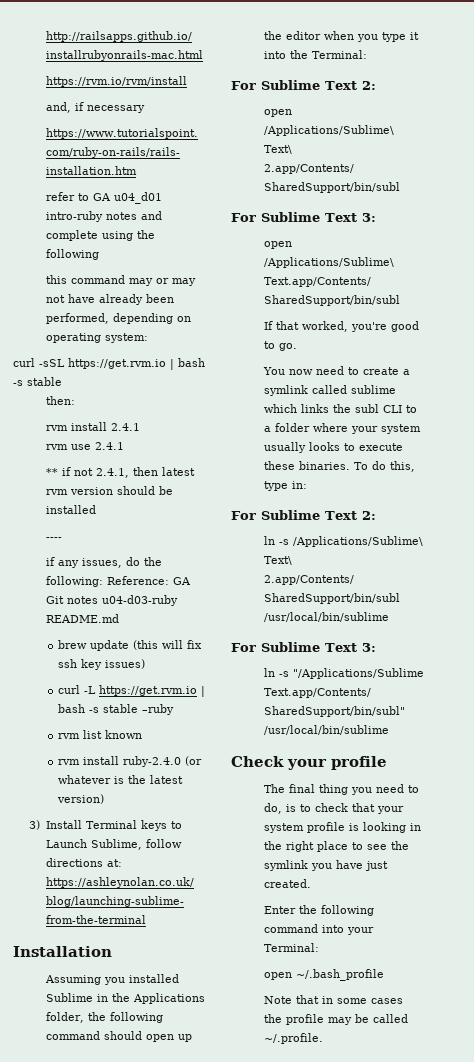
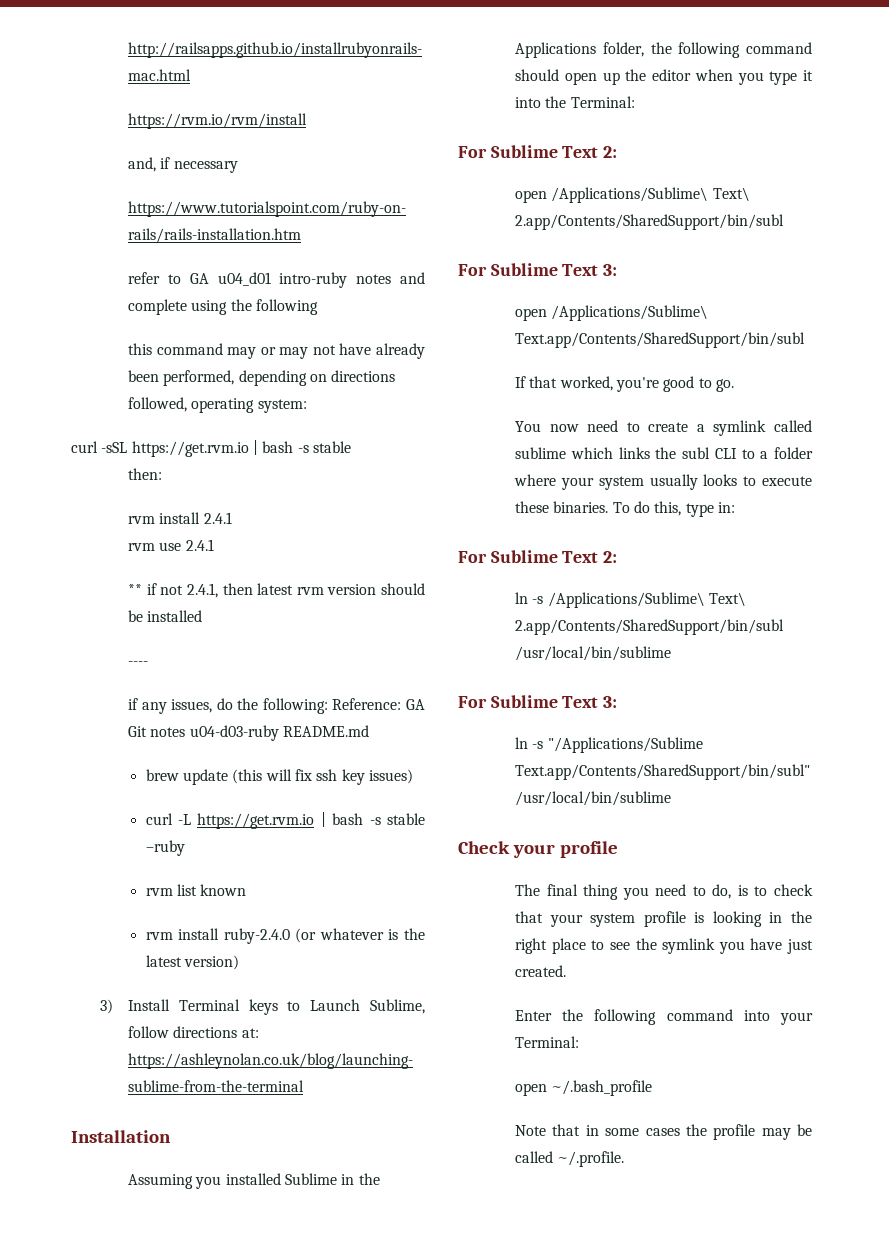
- this command may or may not have already been performed, depending on operating system:
+ this command may or may not have already been performed, depending on directions followed, operating system:

